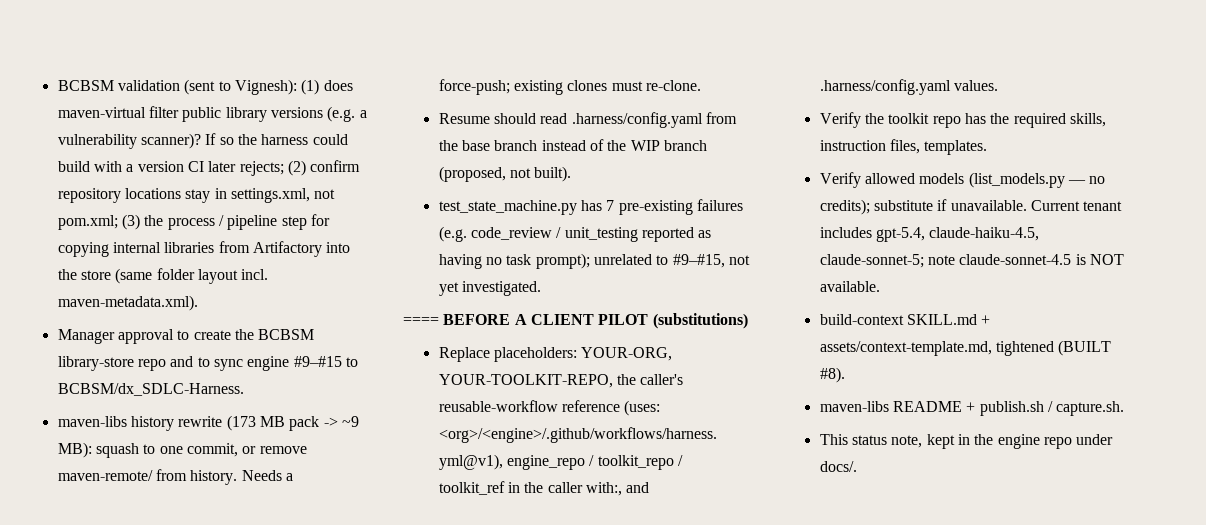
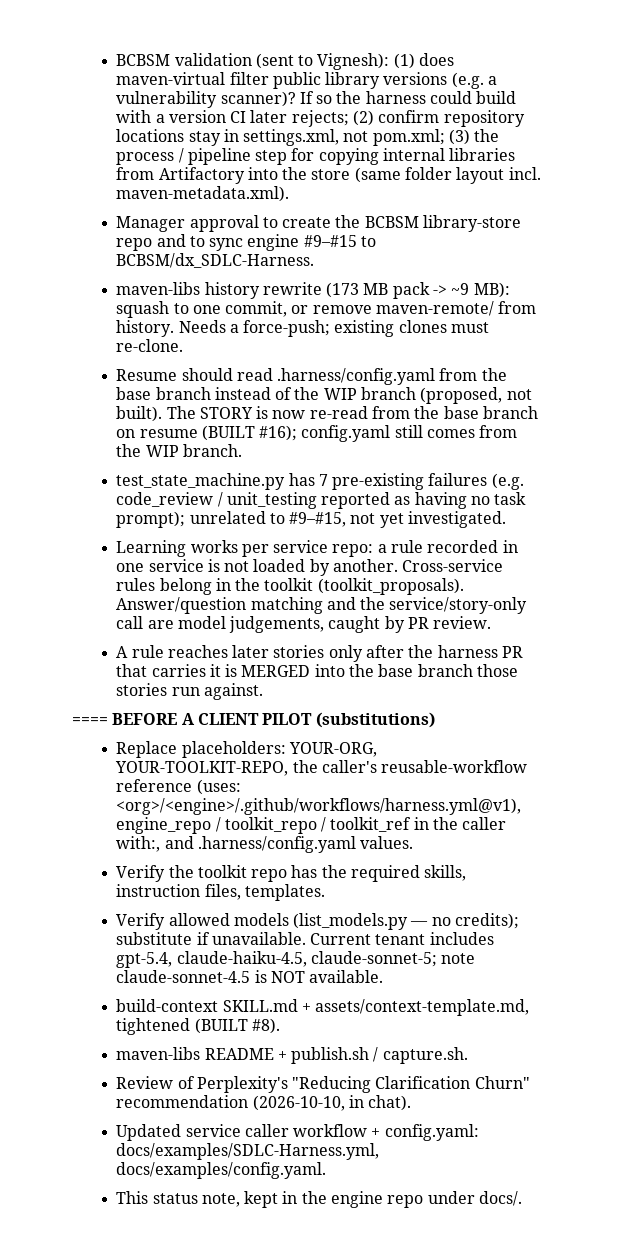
+ The STORY is now re-read from the base branch on resume (BUILT #16); config.yaml still comes from the WIP branch.
+ Learning works per service repo: a rule recorded in one service is not loaded by another. Cross-service rules belong in the toolkit (toolkit_proposals). Answer/question matching and the service/story-only call are model judgements, caught by PR review.
+ A rule reaches later stories only after the harness PR that carries it is MERGED into the base branch those stories run against.
+ Review of Perplexity's "Reducing Clarification Churn" recommendation (2026-10-10, in chat).
+ Updated service caller workflow + config.yaml: docs/examples/SDLC-Harness.yml, docs/examples/config.yaml.

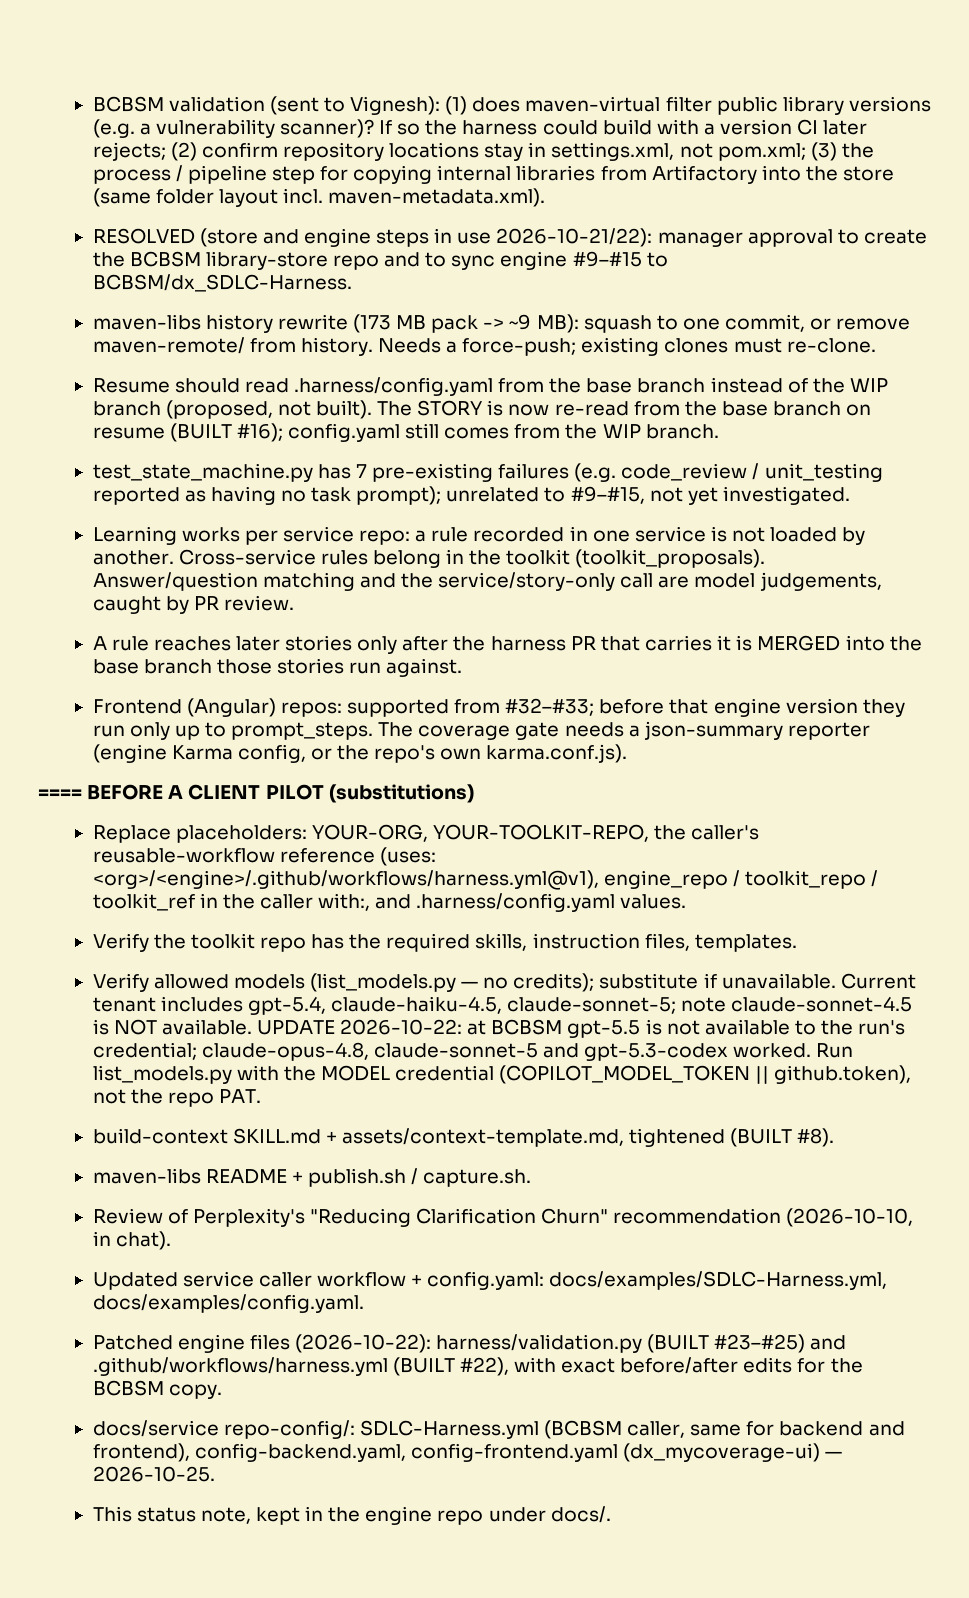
- Manager approval to create the BCBSM library-store repo and to sync engine #9–#15 to BCBSM/dx_SDLC-Harness.
+ RESOLVED (store and engine steps in use 2026-10-21/22): manager approval to create the BCBSM library-store repo and to sync engine #9–#15 to BCBSM/dx_SDLC-Harness.
+ Frontend (Angular) repos: supported from #32–#33; before that engine version they run only up to prompt_steps. The coverage gate needs a json-summary reporter (engine Karma config, or the repo's own karma.conf.js).
+ UPDATE 2026-10-22: at BCBSM gpt-5.5 is not available to the run's credential; claude-opus-4.8, claude-sonnet-5 and gpt-5.3-codex worked. Run list_models.py with the MODEL credential (COPILOT_MODEL_TOKEN || github.token), not the repo PAT.
+ Patched engine files (2026-10-22): harness/validation.py (BUILT #23–#25) and .github/workflows/harness.yml (BUILT #22), with exact before/after edits for the BCBSM copy.
+ docs/service repo-config/: SDLC-Harness.yml (BCBSM caller, same for backend and frontend), config-backend.yaml, config-frontend.yaml (dx_mycoverage-ui) — 2026-10-25.

